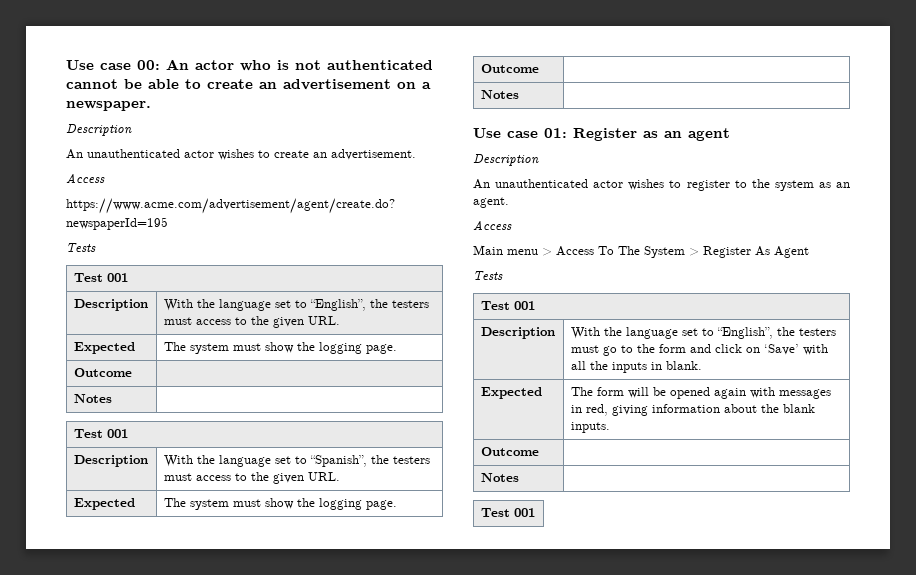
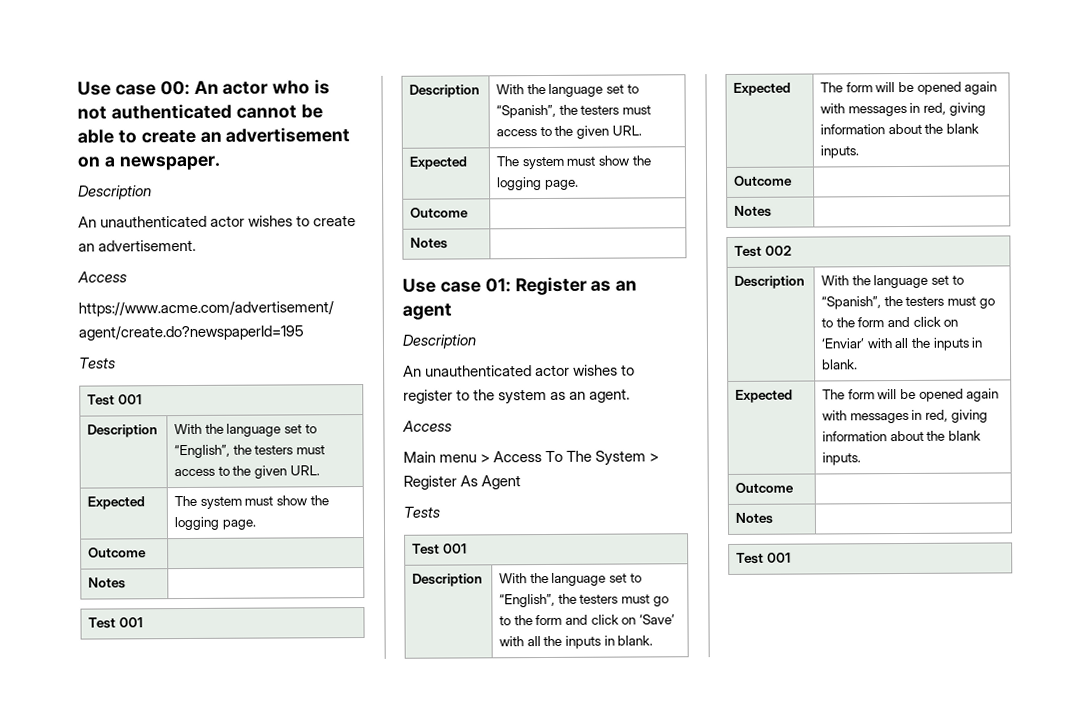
+ Test 002
+ Description | With the language set to “Spanish”, the testers must go to the form and click on ‘Enviar’ with all the inputs in blank.
+ Expected | The form will be opened again with messages in red, giving information about the blank inputs.
+ Outcome |
+ Notes |

